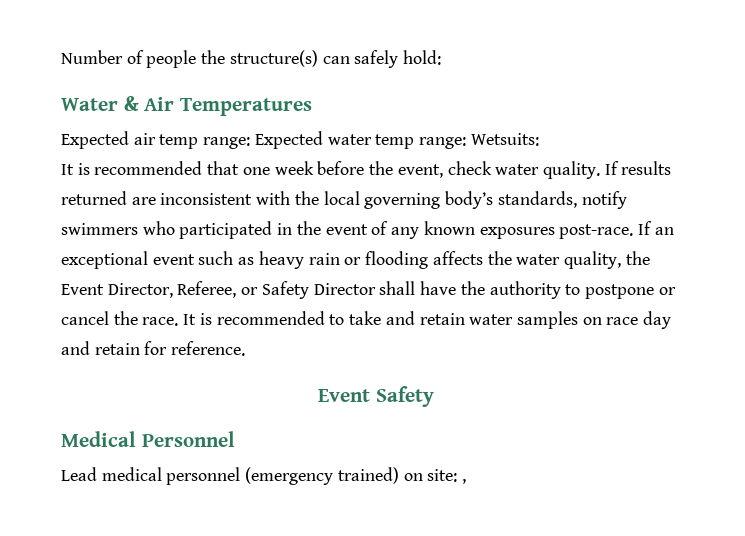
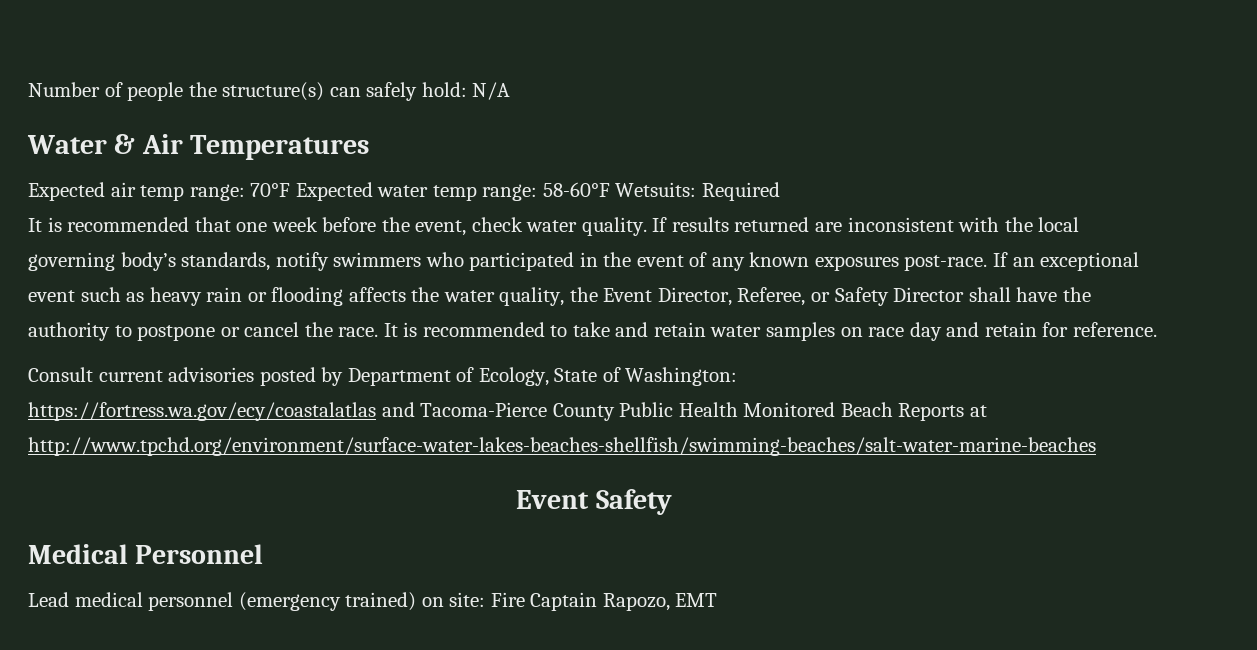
- Number of people the structure(s) can safely hold:
+ Number of people the structure(s) can safely hold: N/A
- Expected air temp range: Expected water temp range: Wetsuits:
+ Expected air temp range: 70°F Expected water temp range: 58-60°F Wetsuits: Required
+ Consult current advisories posted by Department of Ecology, State of Washington:
+ https://fortress.wa.gov/ecy/coastalatlas and Tacoma-Pierce County Public Health Monitored Beach Reports at http://www.tpchd.org/environment/surface-water-lakes-beaches-shellfish/swimming-beaches/salt-water-marine-beaches
- Lead medical personnel (emergency trained) on site: ,
+ Lead medical personnel (emergency trained) on site: Fire Captain Rapozo, EMT

